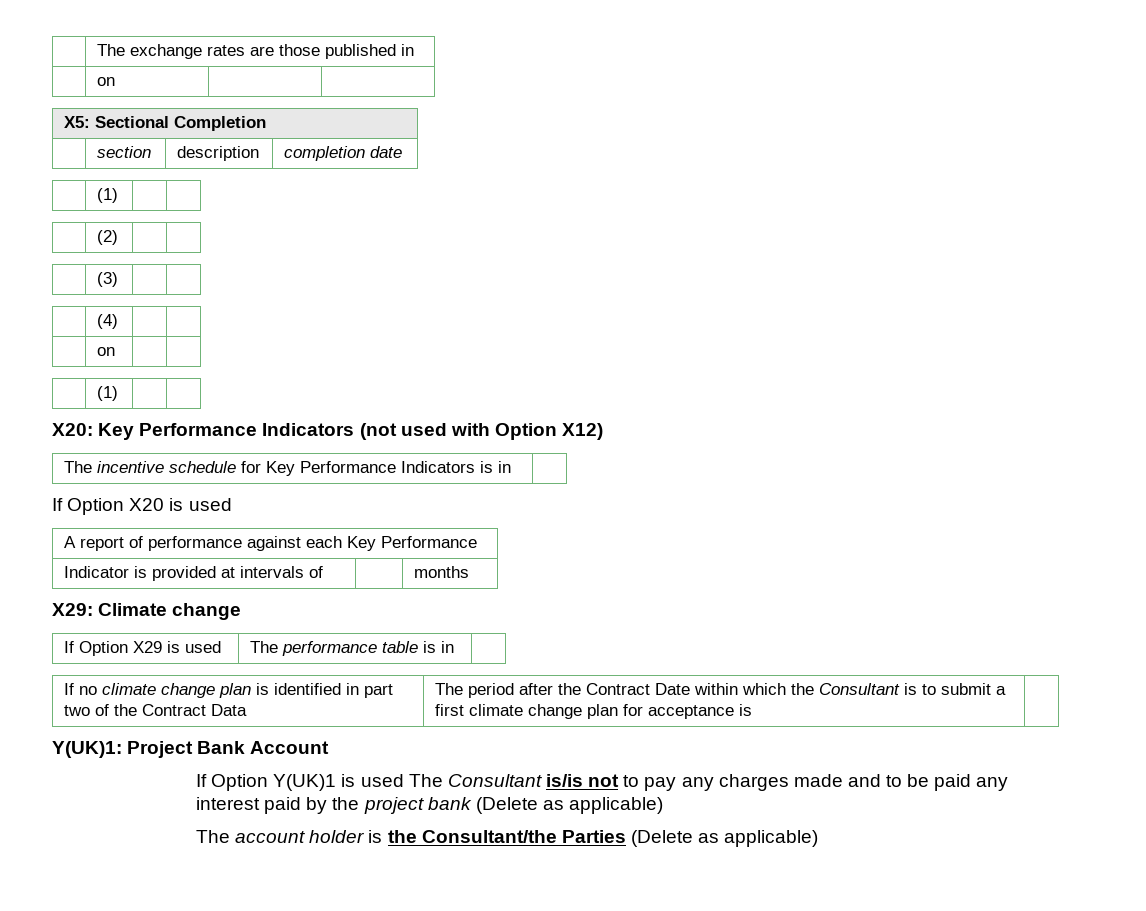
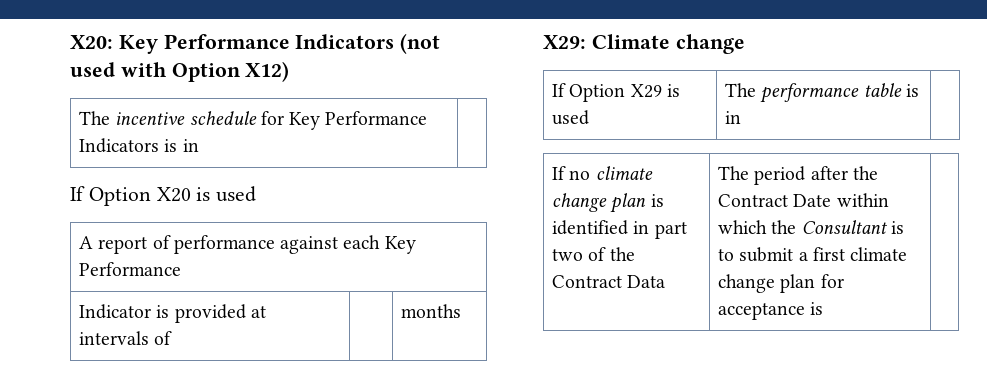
- | The exchange rates are those published in
- | on | |
- X5: Sectional Completion
- | section | description | completion date
- | (1) | |
- | (2) | |
- | (3) | |
- | (4) | |
- | on | |
- | (1) | |
- Y(UK)1: Project Bank Account
- If Option Y(UK)1 is used The Consultant is/is not to pay any charges made and to be paid any interest paid by the project bank (Delete as applicable)
- The account holder is the Consultant/the Parties (Delete as applicable)

